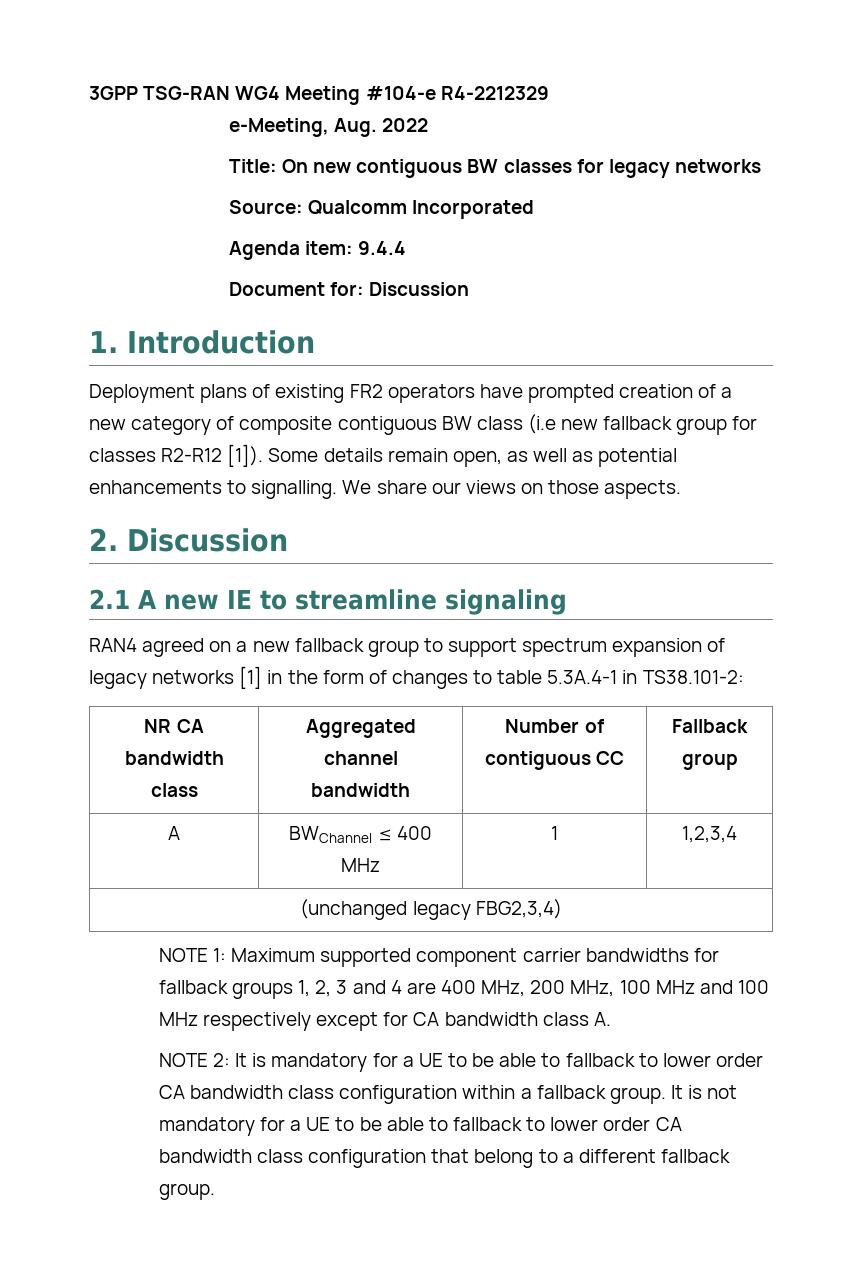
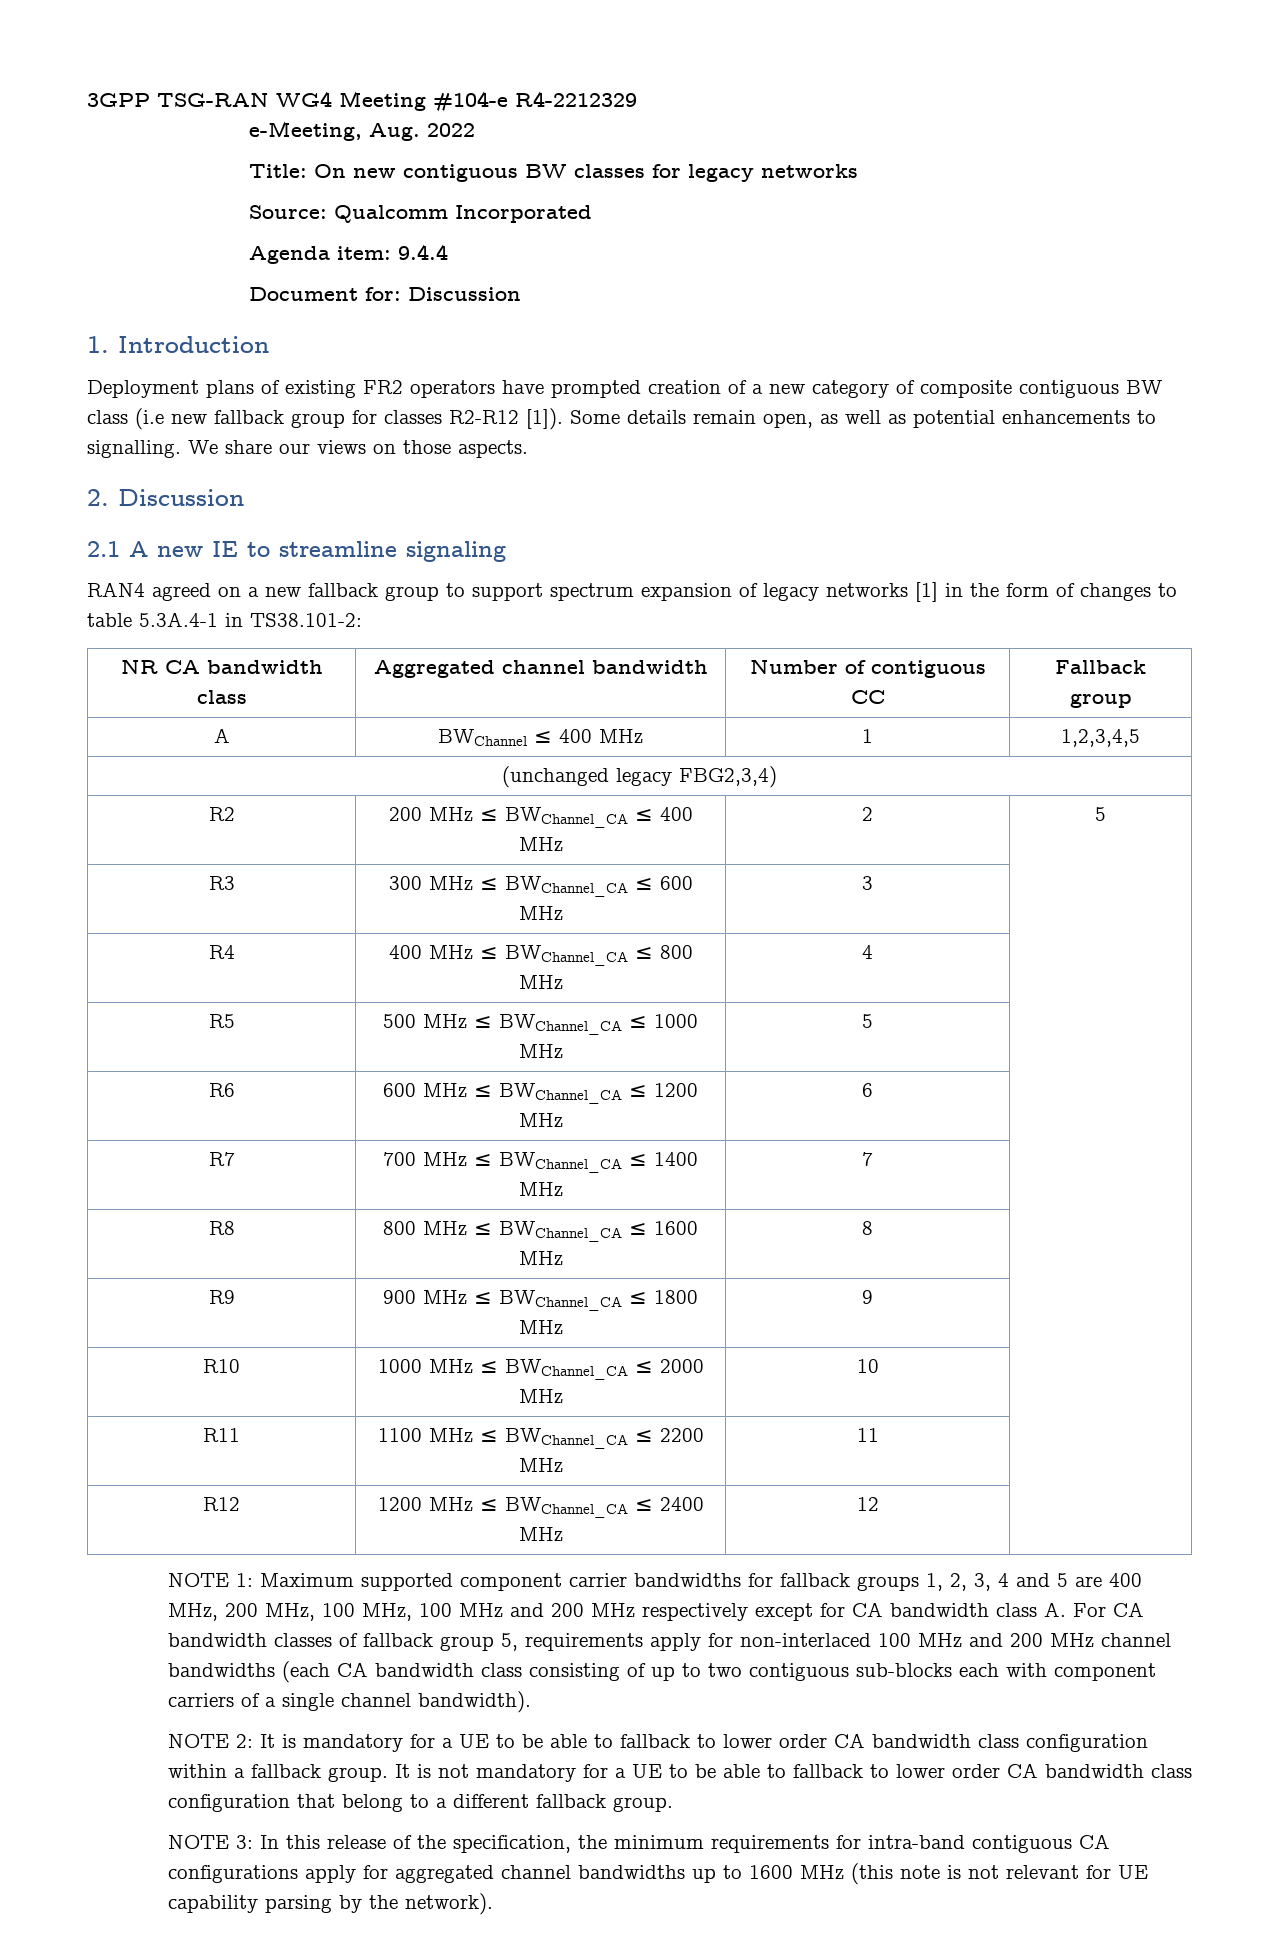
- A | BWChannel ≤ 400 MHz | 1 | 1,2,3,4
+ A | BWChannel ≤ 400 MHz | 1 | 1,2,3,4,5
+ R2 | 200 MHz ≤ BWChannel_CA ≤ 400 MHz | 2 | 5
+ R3 | 300 MHz ≤ BWChannel_CA ≤ 600 MHz | 3 |
+ R4 | 400 MHz ≤ BWChannel_CA ≤ 800 MHz | 4 |
+ R5 | 500 MHz ≤ BWChannel_CA ≤ 1000 MHz | 5 |
+ R6 | 600 MHz ≤ BWChannel_CA ≤ 1200 MHz | 6 |
+ R7 | 700 MHz ≤ BWChannel_CA ≤ 1400 MHz | 7 |
+ R8 | 800 MHz ≤ BWChannel_CA ≤ 1600 MHz | 8 |
+ R9 | 900 MHz ≤ BWChannel_CA ≤ 1800 MHz | 9 |
+ R10 | 1000 MHz ≤ BWChannel_CA ≤ 2000 MHz | 10 |
+ R11 | 1100 MHz ≤ BWChannel_CA ≤ 2200 MHz | 11 |
+ R12 | 1200 MHz ≤ BWChannel_CA ≤ 2400 MHz | 12 |
- NOTE 1: Maximum supported component carrier bandwidths for fallback groups 1, 2, 3 and 4 are 400 MHz, 200 MHz, 100 MHz and 100 MHz respectively except for CA bandwidth class A.
+ NOTE 1: Maximum supported component carrier bandwidths for fallback groups 1, 2, 3, 4 and 5 are 400 MHz, 200 MHz, 100 MHz, 100 MHz and 200 MHz respectively except for CA bandwidth class A. For CA bandwidth classes of fallback group 5, requirements apply for non-interlaced 100 MHz and 200 MHz channel bandwidths (each CA bandwidth class consisting of up to two contiguous sub-blocks each with component carriers of a single channel bandwidth).
+ NOTE 3: In this release of the specification, the minimum requirements for intra-band contiguous CA configurations apply for aggregated channel bandwidths up to 1600 MHz (this note is not relevant for UE capability parsing by the network).

